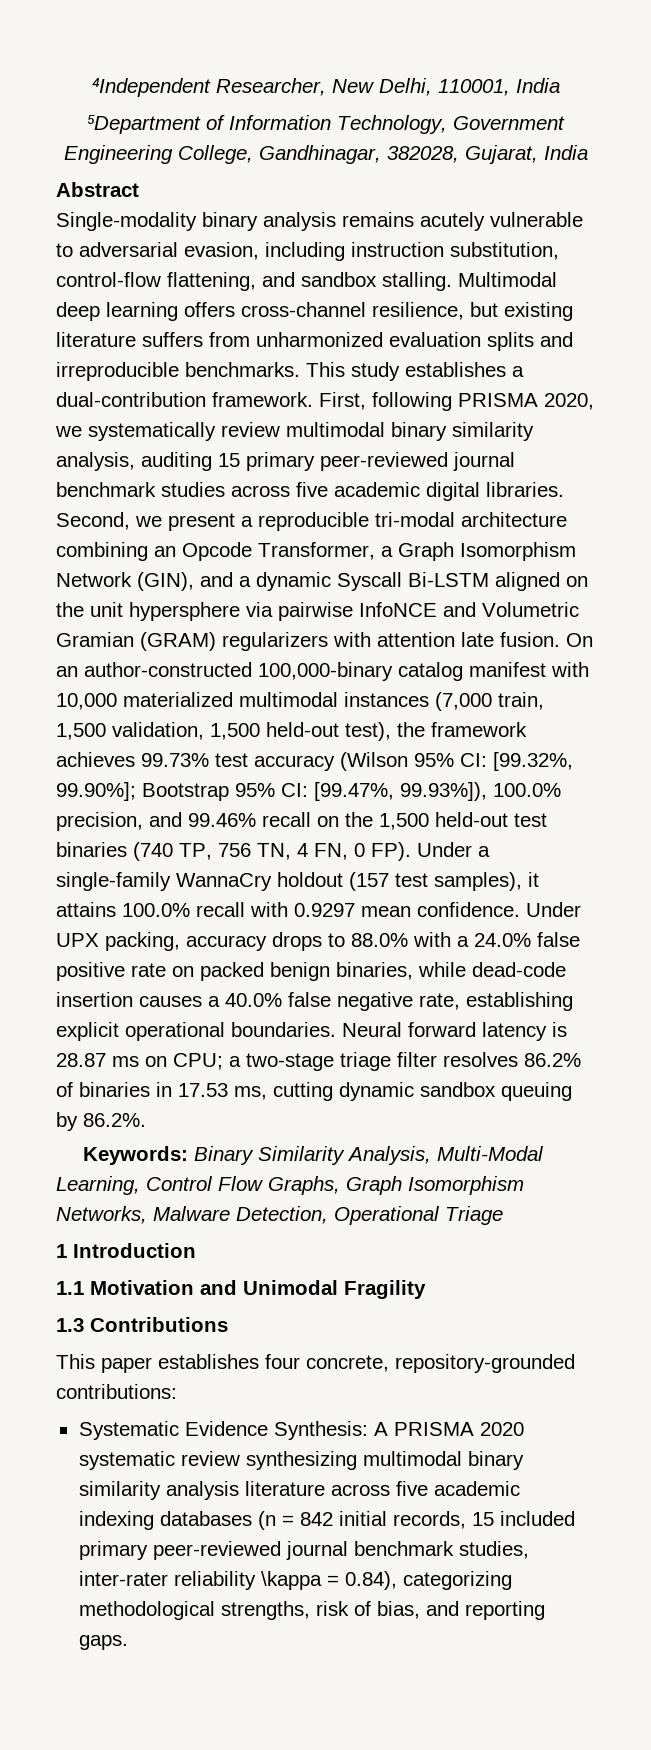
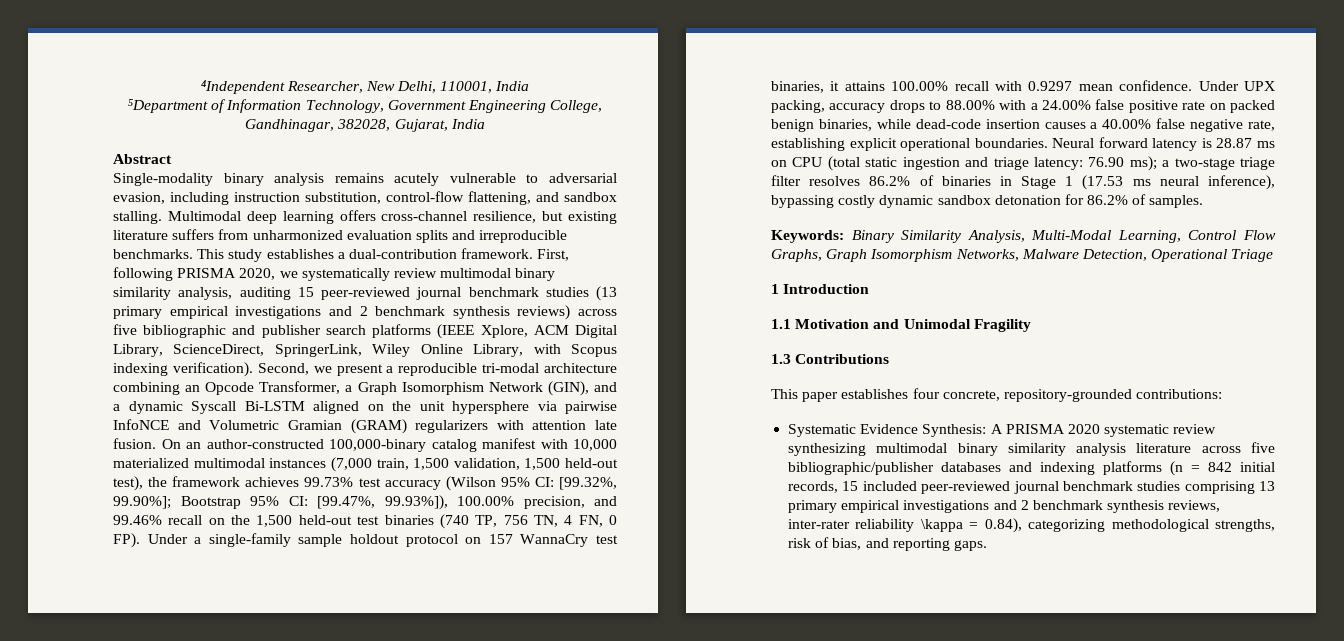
- First, following PRISMA 2020, we systematically review multimodal binary similarity analysis, auditing 15 primary peer-reviewed journal benchmark studies across five academic digital libraries.
+ First, following PRISMA 2020, we systematically review multimodal binary similarity analysis, auditing 15 peer-reviewed journal benchmark studies (13 primary empirical investigations and 2 benchmark synthesis reviews) across five bibliographic and publisher search platforms (IEEE Xplore, ACM Digital Library, ScienceDirect, SpringerLink, Wiley Online Library, with Scopus indexing verification).
- [99.47%, 99.93%]), 100.0% precision, and 99.46% recall on the 1,500 held-out test binaries (740 TP, 756 TN, 4 FN, 0 FP). Under a single-family WannaCry holdout (157 test samples), it attains 100.0% recall with 0.9297 mean confidence.
+ [99.47%, 99.93%]), 100.00% precision, and 99.46% recall on the 1,500 held-out test binaries (740 TP, 756 TN, 4 FN, 0 FP). Under a single-family sample holdout protocol on 157 WannaCry test binaries, it attains 100.00% recall with 0.9297 mean confidence.
- Under UPX packing, accuracy drops to 88.0% with a 24.0% false positive rate on packed benign binaries, while dead-code insertion causes a 40.0% false negative rate, establishing explicit operational boundaries.
+ Under UPX packing, accuracy drops to 88.00% with a 24.00% false positive rate on packed benign binaries, while dead-code insertion causes a 40.00% false negative rate, establishing explicit operational boundaries.
- Neural forward latency is 28.87 ms on CPU; a two-stage triage filter resolves 86.2% of binaries in 17.53 ms, cutting dynamic sandbox queuing by 86.2%.
+ Neural forward latency is 28.87 ms on CPU (total static ingestion and triage latency: 76.90 ms); a two-stage triage filter resolves 86.2% of binaries in Stage 1 (17.53 ms neural inference), bypassing costly dynamic sandbox detonation for 86.2% of samples.
- Systematic Evidence Synthesis: A PRISMA 2020 systematic review synthesizing multimodal binary similarity analysis literature across five academic indexing databases (n = 842 initial records, 15 included primary peer-reviewed journal benchmark studies, inter-rater reliability \kappa = 0.84), categorizing methodological strengths, risk of bias, and reporting gaps.
+ Systematic Evidence Synthesis: A PRISMA 2020 systematic review synthesizing multimodal binary similarity analysis literature across five bibliographic/publisher databases and indexing platforms (n = 842 initial records, 15 included peer-reviewed journal benchmark studies comprising 13 primary empirical investigations and 2 benchmark synthesis reviews, inter-rater reliability \kappa = 0.84), categorizing methodological strengths, risk of bias, and reporting gaps.

